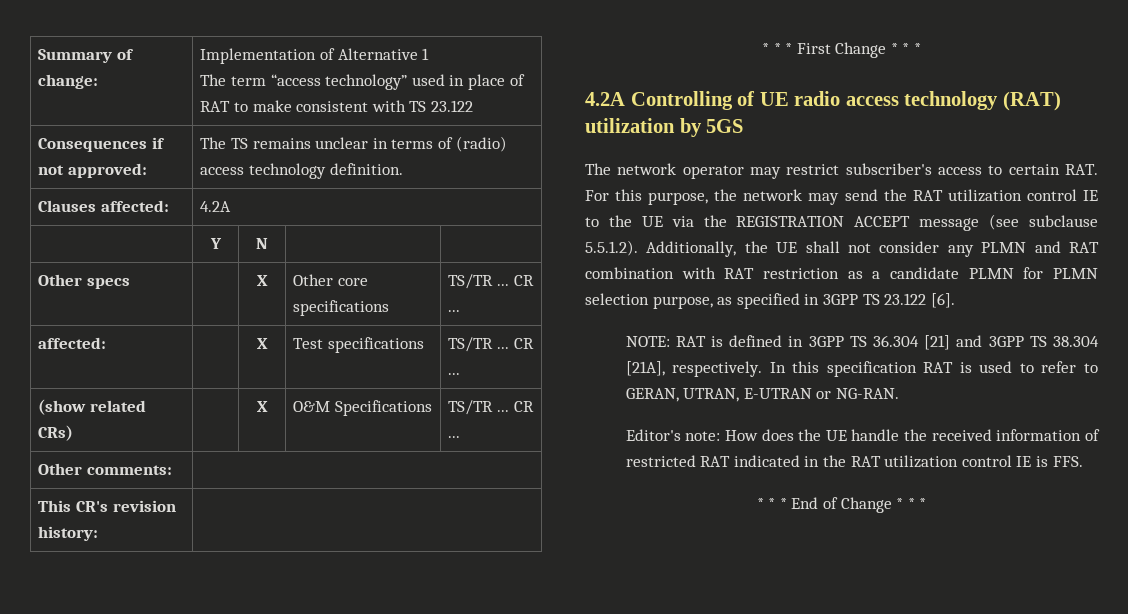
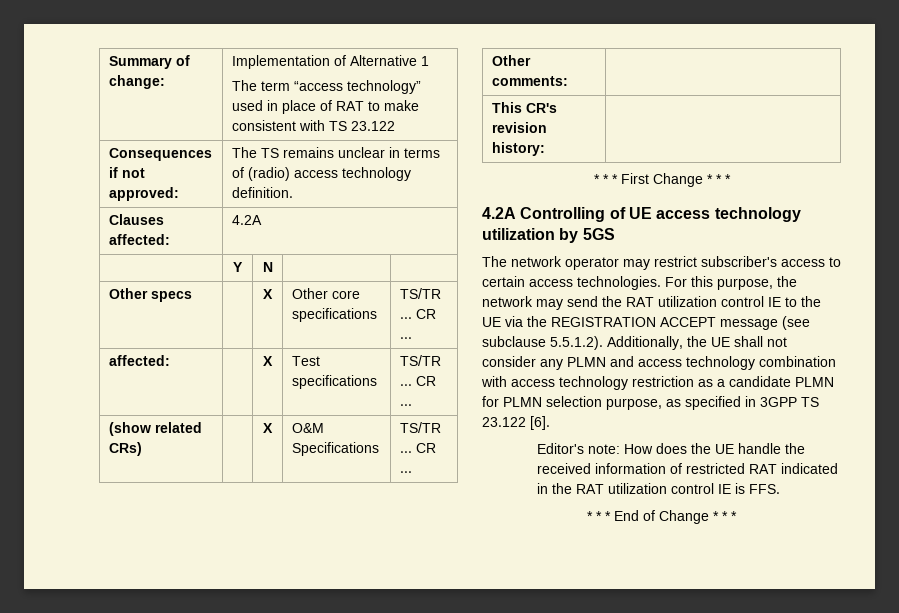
- 4.2A Controlling of UE radio access technology (RAT) utilization by 5GS
+ 4.2A Controlling of UE access technology utilization by 5GS
- The network operator may restrict subscriber's access to certain RAT. For this purpose, the network may send the RAT utilization control IE to the UE via the REGISTRATION ACCEPT message (see subclause 5.5.1.2). Additionally, the UE shall not consider any PLMN and RAT combination with RAT restriction as a candidate PLMN for PLMN selection purpose, as specified in 3GPP TS 23.122 [6].
+ The network operator may restrict subscriber's access to certain access technologies. For this purpose, the network may send the RAT utilization control IE to the UE via the REGISTRATION ACCEPT message (see subclause 5.5.1.2). Additionally, the UE shall not consider any PLMN and access technology combination with access technology restriction as a candidate PLMN for PLMN selection purpose, as specified in 3GPP TS 23.122 [6].
- NOTE: RAT is defined in 3GPP TS 36.304 [21] and 3GPP TS 38.304 [21A], respectively. In this specification RAT is used to refer to GERAN, UTRAN, E-UTRAN or NG-RAN.

